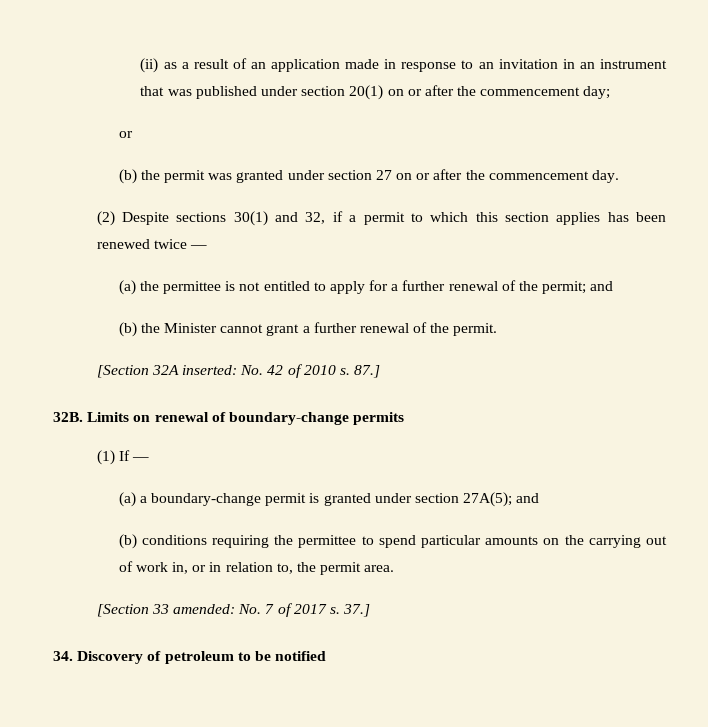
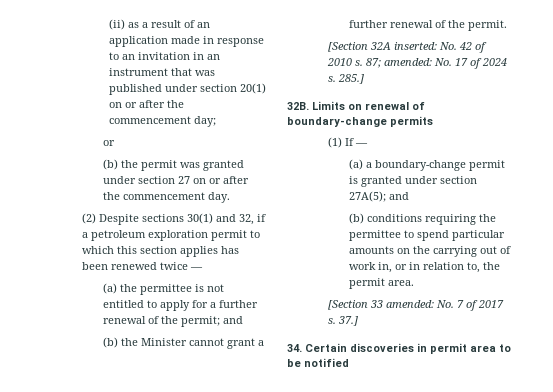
- (2) Despite sections 30(1) and 32, if a permit to which this section applies has been renewed twice —
+ (2) Despite sections 30(1) and 32, if a petroleum exploration permit to which this section applies has been renewed twice —
- 87.]
+ 87; amended: No. 17 of 2024 s. 285.]
- 34. Discovery of petroleum to be notified
+ 34. Certain discoveries in permit area to be notified

